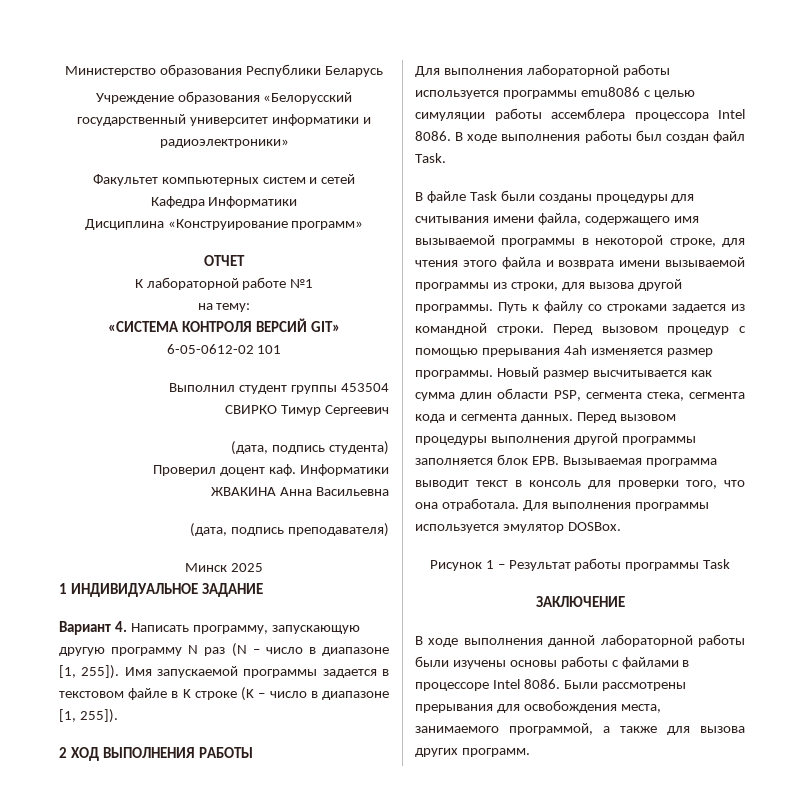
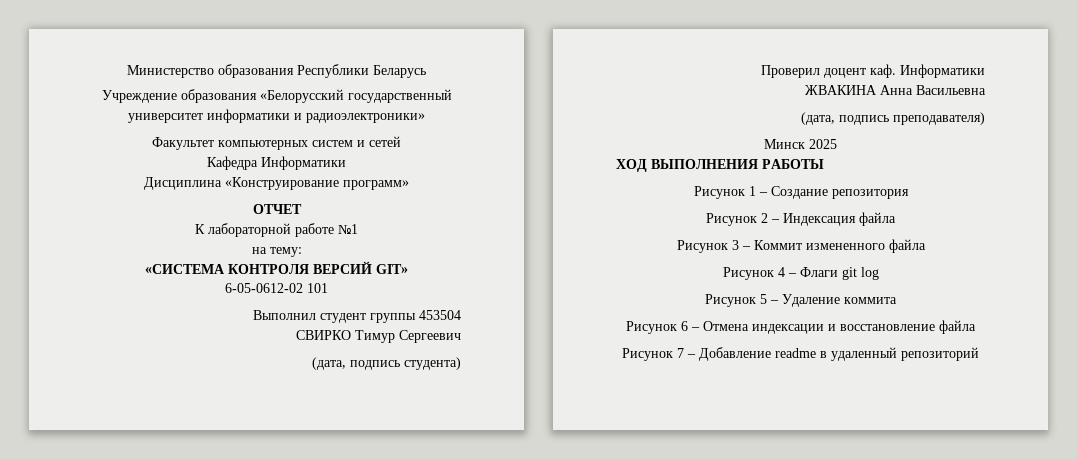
- 1 ИНДИВИДУАЛЬНОЕ ЗАДАНИЕ
- Вариант 4. Написать программу, запускающую другую программу N раз (N – число в диапазоне [1, 255]). Имя запускаемой программы задается в текстовом файле в K строке (K – число в диапазоне [1, 255]).
- 2 ХОД ВЫПОЛНЕНИЯ РАБОТЫ
- Для выполнения лабораторной работы используется программы emu8086 с целью симуляции работы ассемблера процессора Intel 8086. В ходе выполнения работы был создан файл Task.
- В файле Task были созданы процедуры для считывания имени файла, содержащего имя вызываемой программы в некоторой строке, для чтения этого файла и возврата имени вызываемой программы из строки, для вызова другой программы. Путь к файлу со строками задается из командной строки. Перед вызовом процедур с помощью прерывания 4ah изменяется размер программы. Новый размер высчитывается как сумма длин области PSP, сегмента стека, сегмента кода и сегмента данных. Перед вызовом процедуры выполнения другой программы заполняется блок EPB. Вызываемая программа выводит текст в консоль для проверки того, что она отработала. Для выполнения программы используется эмулятор DOSBox.
- Рисунок 1 – Результат работы программы Task
- ЗАКЛЮЧЕНИЕ
- В ходе выполнения данной лабораторной работы были изучены основы работы с файлами в процессоре Intel 8086. Были рассмотрены прерывания для освобождения места, занимаемого программой, а также для вызова других программ.
+ ХОД ВЫПОЛНЕНИЯ РАБОТЫ
+ Рисунок 1 – Создание репозитория
+ Рисунок 2 – Индексация файла
+ Рисунок 3 – Коммит измененного файла
+ Рисунок 4 – Флаги git log
+ Рисунок 5 – Удаление коммита
+ Рисунок 6 – Отмена индексации и восстановление файла
+ Рисунок 7 – Добавление readme в удаленный репозиторий

